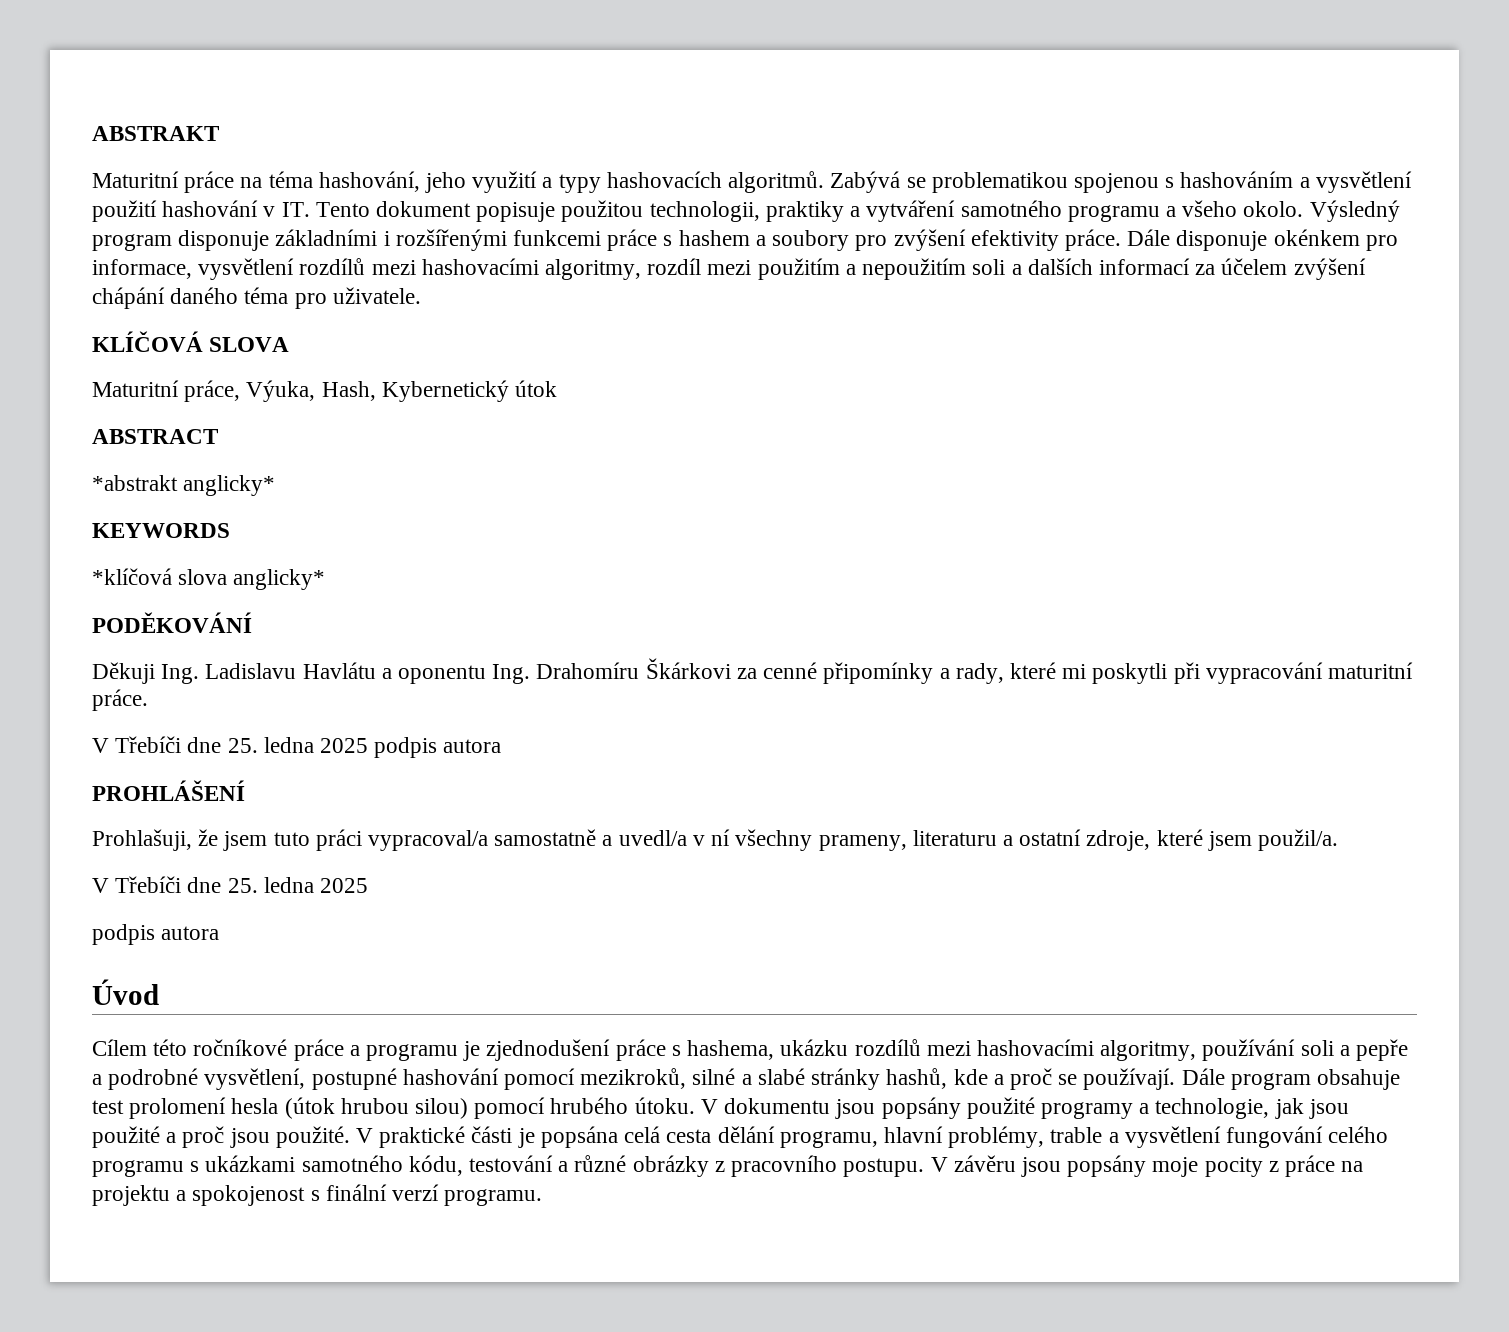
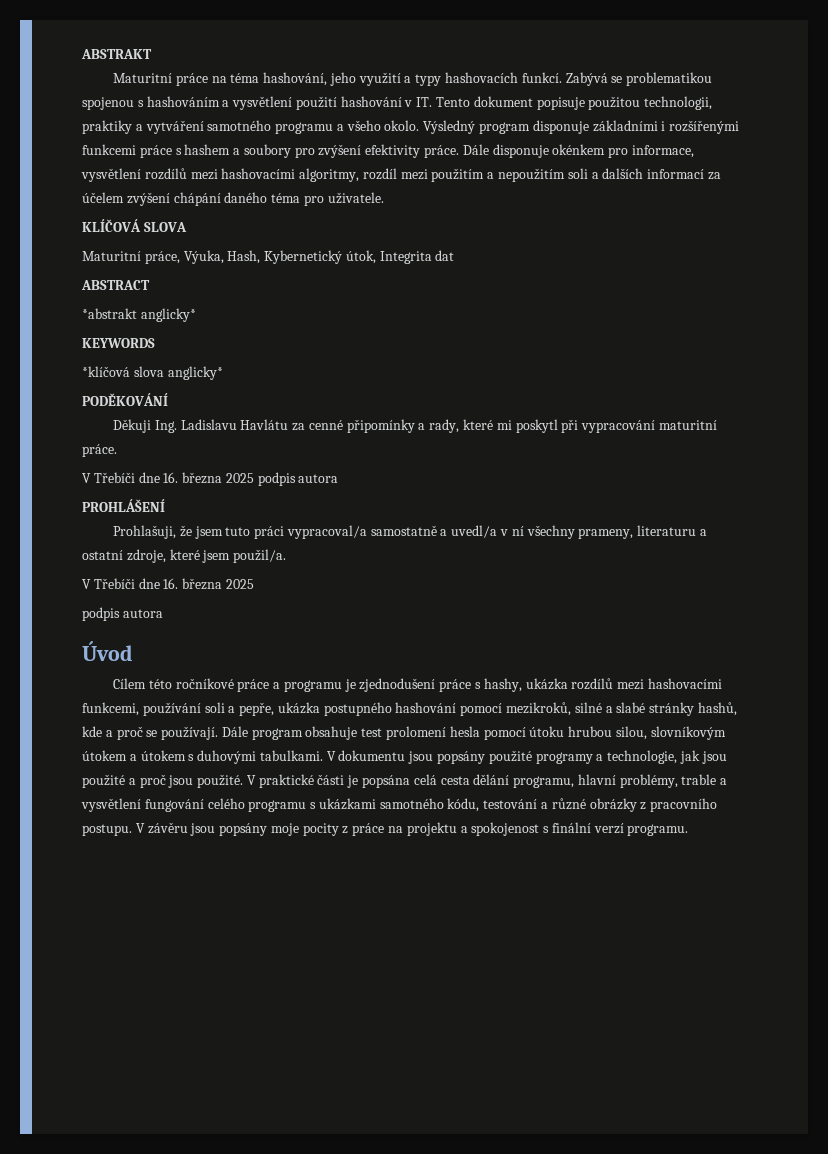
- Maturitní práce na téma hashování, jeho využití a typy hashovacích algoritmů.
+ Maturitní práce na téma hashování, jeho využití a typy hashovacích funkcí.
- Maturitní práce, Výuka, Hash, Kybernetický útok
+ Maturitní práce, Výuka, Hash, Kybernetický útok, Integrita dat
- Děkuji Ing. Ladislavu Havlátu a oponentu Ing. Drahomíru Škárkovi za cenné připomínky a rady, které mi poskytli při vypracování maturitní práce.
+ Děkuji Ing. Ladislavu Havlátu za cenné připomínky a rady, které mi poskytl při vypracování maturitní práce.
- V Třebíči dne 25. ledna 2025 podpis autora
+ V Třebíči dne 16. března 2025 podpis autora
  Prohlašuji, že jsem tuto práci vypracoval/a samostatně a uvedl/a v ní všechny prameny, literaturu a ostatní zdroje, které jsem použil/a.
- V Třebíči dne 25. ledna 2025
+ V Třebíči dne 16. března 2025
- Cílem této ročníkové práce a programu je zjednodušení práce s hashema, ukázku rozdílů mezi hashovacími algoritmy, používání soli a pepře a podrobné vysvětlení, postupné hashování pomocí mezikroků, silné a slabé stránky hashů, kde a proč se používají.
+ Cílem této ročníkové práce a programu je zjednodušení práce s hashy, ukázka rozdílů mezi hashovacími funkcemi, používání soli a pepře, ukázka postupného hashování pomocí mezikroků, silné a slabé stránky hashů, kde a proč se používají.
- Dále program obsahuje test prolomení hesla (útok hrubou silou) pomocí hrubého útoku.
+ Dále program obsahuje test prolomení hesla pomocí útoku hrubou silou, slovníkovým útokem a útokem s duhovými tabulkami.

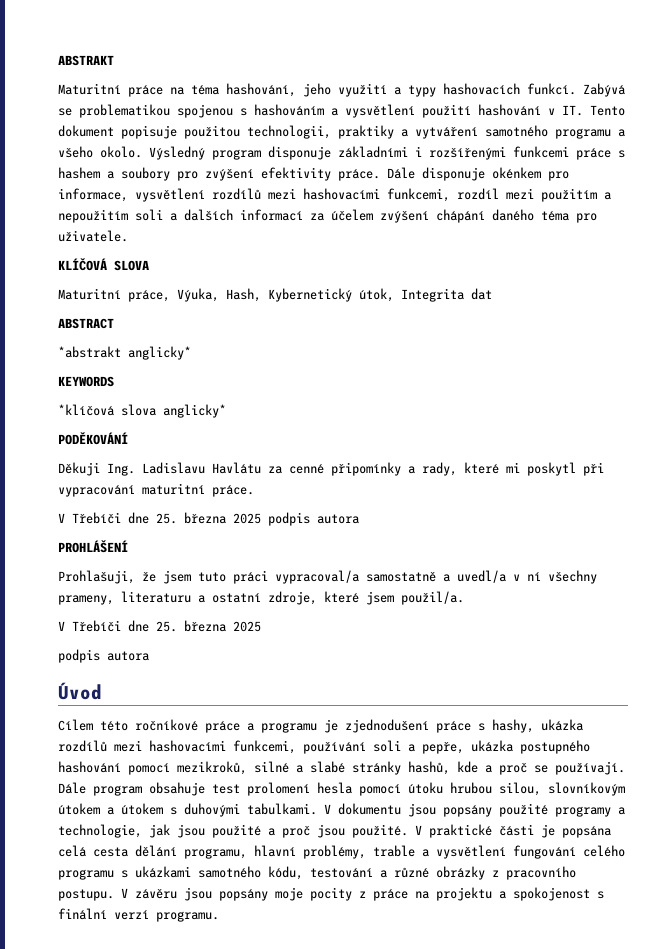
- Dále disponuje okénkem pro informace, vysvětlení rozdílů mezi hashovacími algoritmy, rozdíl mezi použitím a nepoužitím soli a dalších informací za účelem zvýšení chápání daného téma pro uživatele.
+ Dále disponuje okénkem pro informace, vysvětlení rozdílů mezi hashovacími funkcemi, rozdíl mezi použitím a nepoužitím soli a dalších informací za účelem zvýšení chápání daného téma pro uživatele.
- V Třebíči dne 16. března 2025 podpis autora
+ V Třebíči dne 25. března 2025 podpis autora
  Prohlašuji, že jsem tuto práci vypracoval/a samostatně a uvedl/a v ní všechny prameny, literaturu a ostatní zdroje, které jsem použil/a.
- V Třebíči dne 16. března 2025
+ V Třebíči dne 25. března 2025

